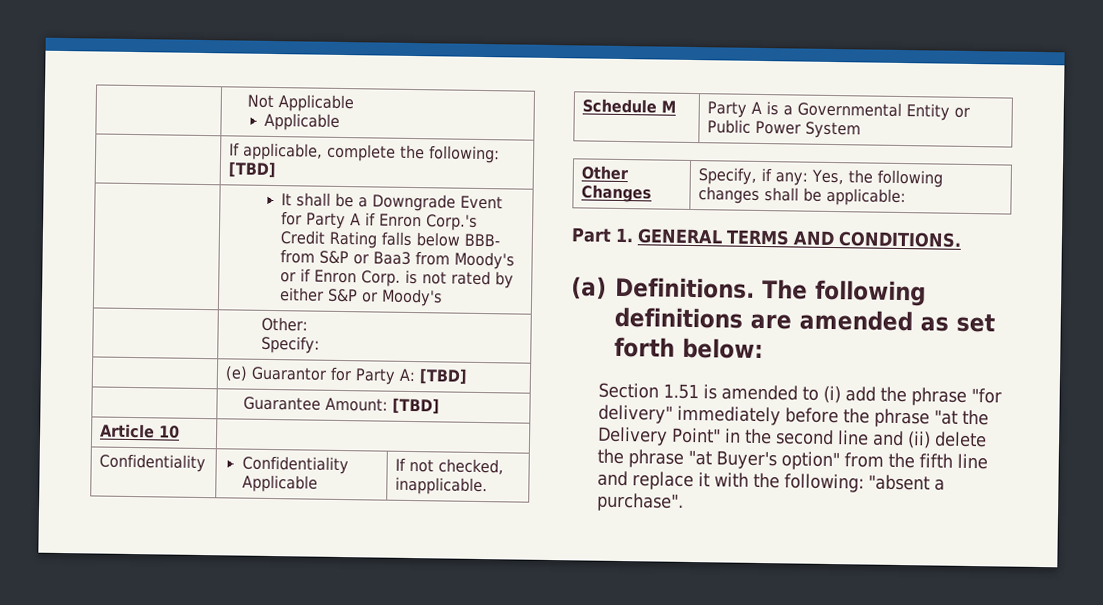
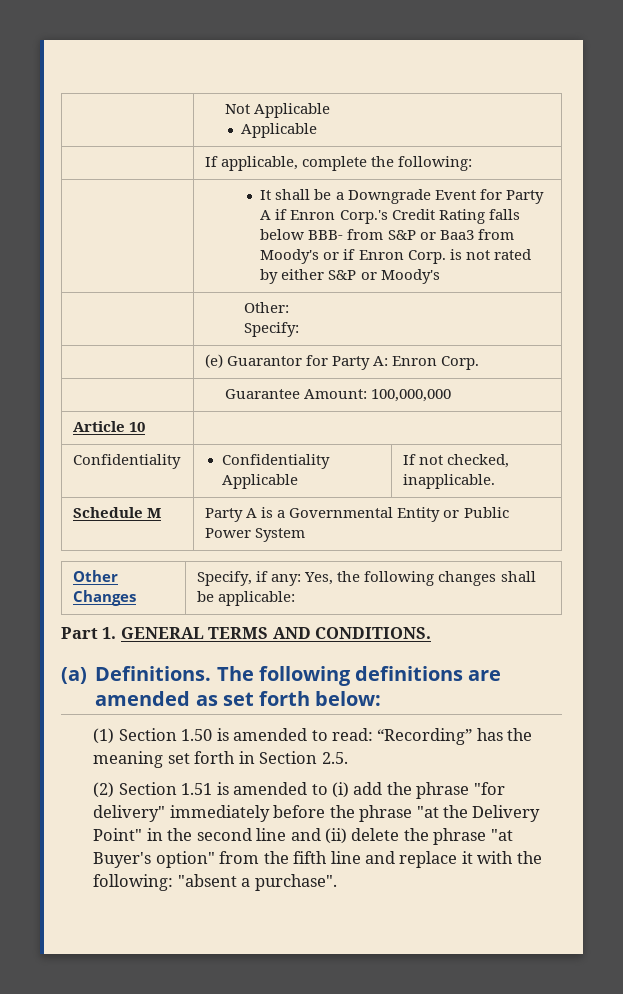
- | If applicable, complete the following: [TBD]
+ | If applicable, complete the following:
- | (e) Guarantor for Party A: [TBD]
+ | (e) Guarantor for Party A: Enron Corp.
- | Guarantee Amount: [TBD]
+ | Guarantee Amount: 100,000,000
- Section 1.51 is amended to (i) add the phrase "for delivery" immediately before the phrase "at the Delivery Point" in the second line and (ii) delete the phrase "at Buyer's option" from the fifth line and replace it with the following: "absent a purchase".
+ (1) Section 1.50 is amended to read: “Recording” has the meaning set forth in Section 2.5.
+ (2) Section 1.51 is amended to (i) add the phrase "for delivery" immediately before the phrase "at the Delivery Point" in the second line and (ii) delete the phrase "at Buyer's option" from the fifth line and replace it with the following: "absent a purchase".

